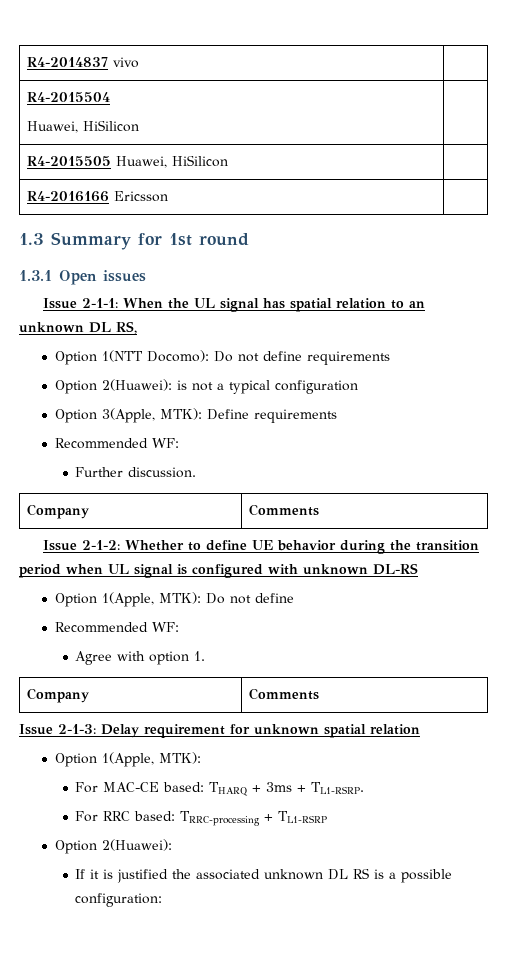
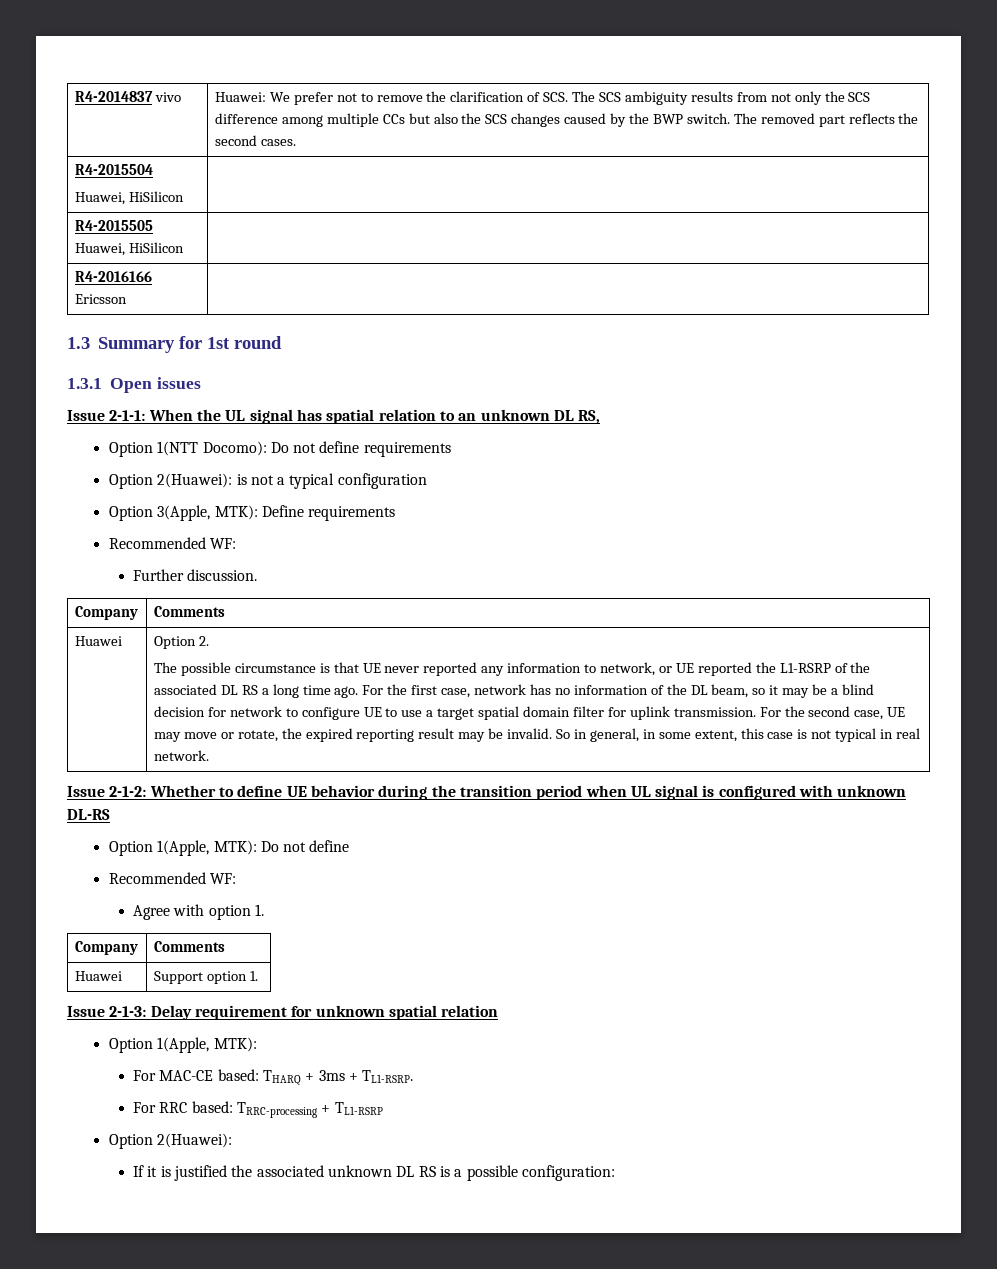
+ Huawei: We prefer not to remove the clarification of SCS. The SCS ambiguity results from not only the SCS difference among multiple CCs but also the SCS changes caused by the BWP switch. The removed part reflects the second cases.
+ Huawei | Option 2.
+ The possible circumstance is that UE never reported any information to network, or UE reported the L1-RSRP of the associated DL RS a long time ago. For the first case, network has no information of the DL beam, so it may be a blind decision for network to configure UE to use a target spatial domain filter for uplink transmission. For the second case, UE may move or rotate, the expired reporting result may be invalid. So in general, in some extent, this case is not typical in real network.
+ Huawei | Support option 1.

